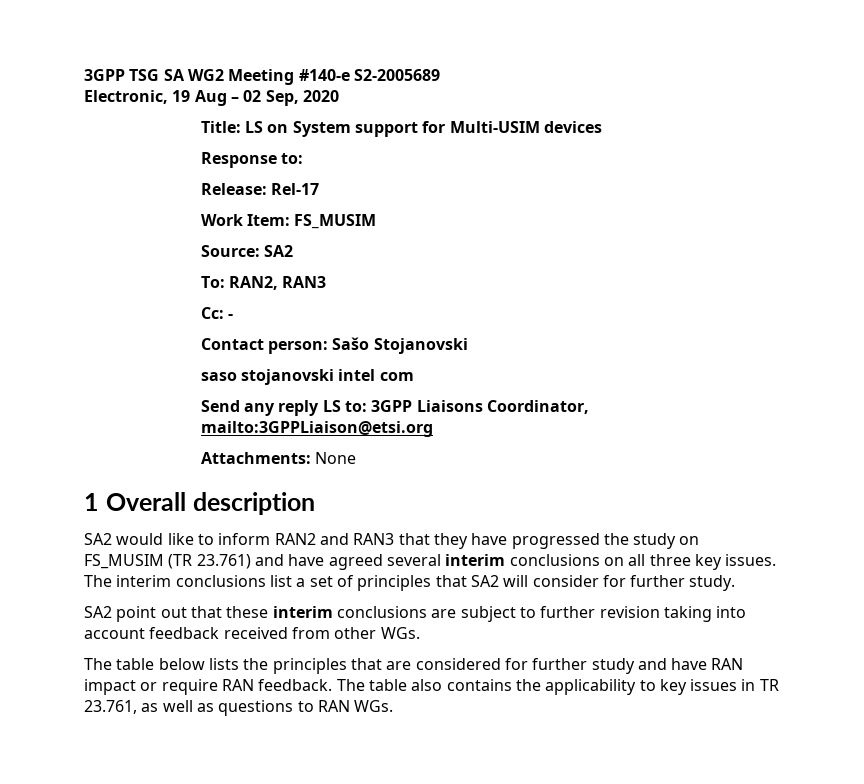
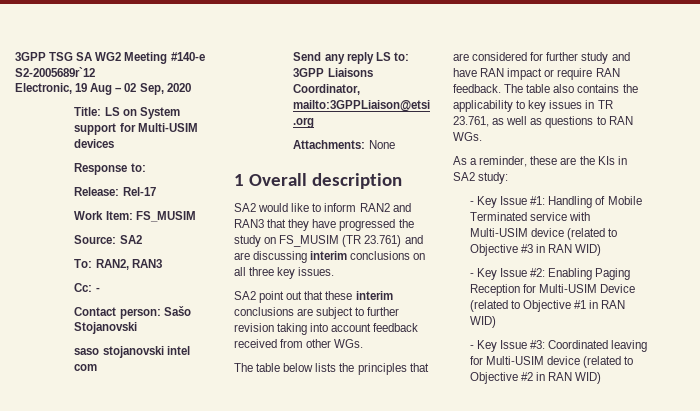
- 3GPP TSG SA WG2 Meeting #140-e S2-2005689
+ 3GPP TSG SA WG2 Meeting #140-e S2-2005689r`12
- SA2 would like to inform RAN2 and RAN3 that they have progressed the study on FS_MUSIM (TR 23.761) and have agreed several interim conclusions on all three key issues. The interim conclusions list a set of principles that SA2 will consider for further study.
+ SA2 would like to inform RAN2 and RAN3 that they have progressed the study on FS_MUSIM (TR 23.761) and are discussing interim conclusions on all three key issues.
+ As a reminder, these are the KIs in SA2 study:
+ - Key Issue #1: Handling of Mobile Terminated service with Multi-USIM device (related to Objective #3 in RAN WID)
+ - Key Issue #2: Enabling Paging Reception for Multi-USIM Device (related to Objective #1 in RAN WID)
+ - Key Issue #3: Coordinated leaving for Multi-USIM device (related to Objective #2 in RAN WID)

